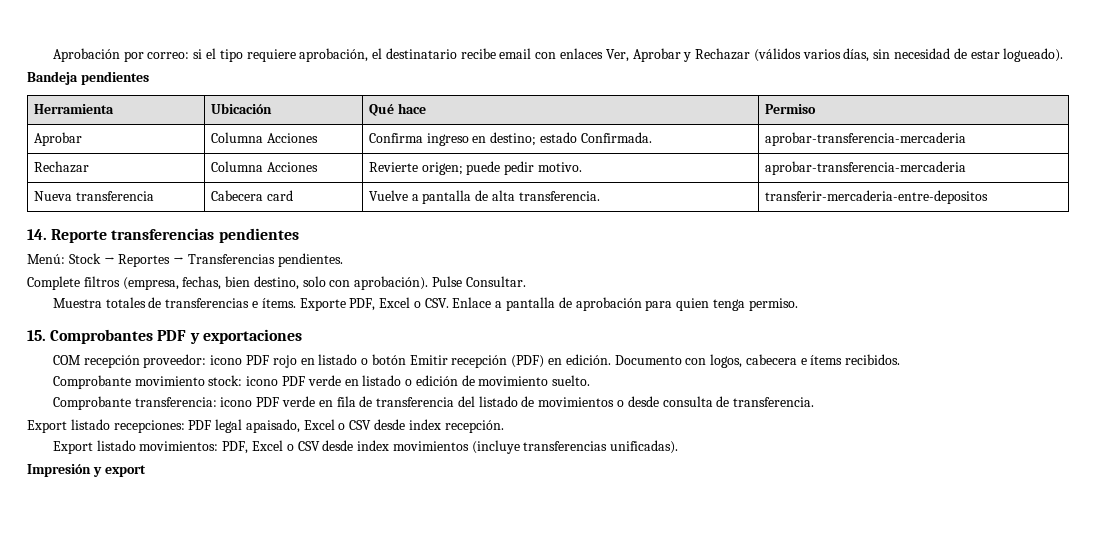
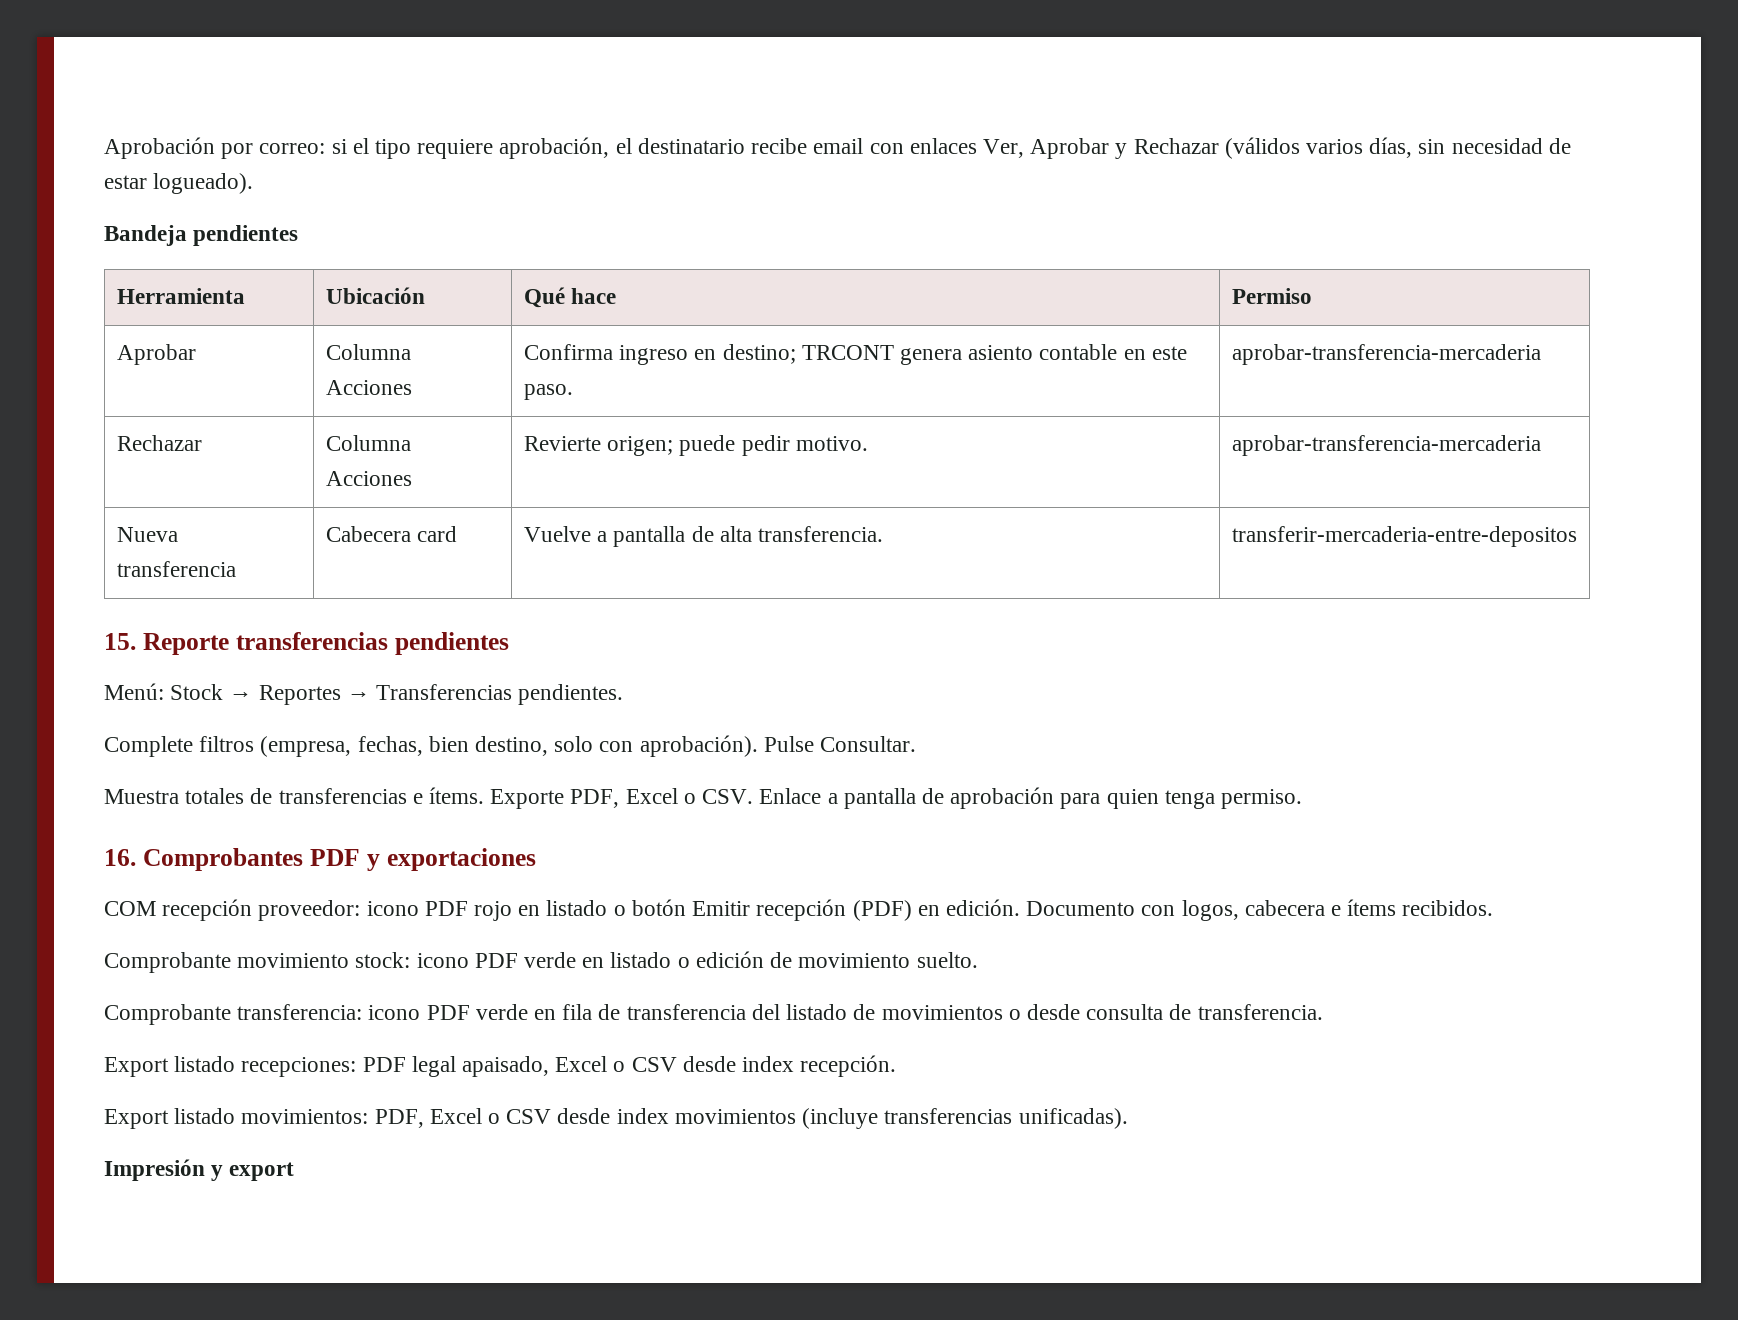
- Aprobar | Columna Acciones | Confirma ingreso en destino; estado Confirmada. | aprobar-transferencia-mercaderia
+ Aprobar | Columna Acciones | Confirma ingreso en destino; TRCONT genera asiento contable en este paso. | aprobar-transferencia-mercaderia
- 14. Reporte transferencias pendientes
+ 15. Reporte transferencias pendientes
- 15. Comprobantes PDF y exportaciones
+ 16. Comprobantes PDF y exportaciones

